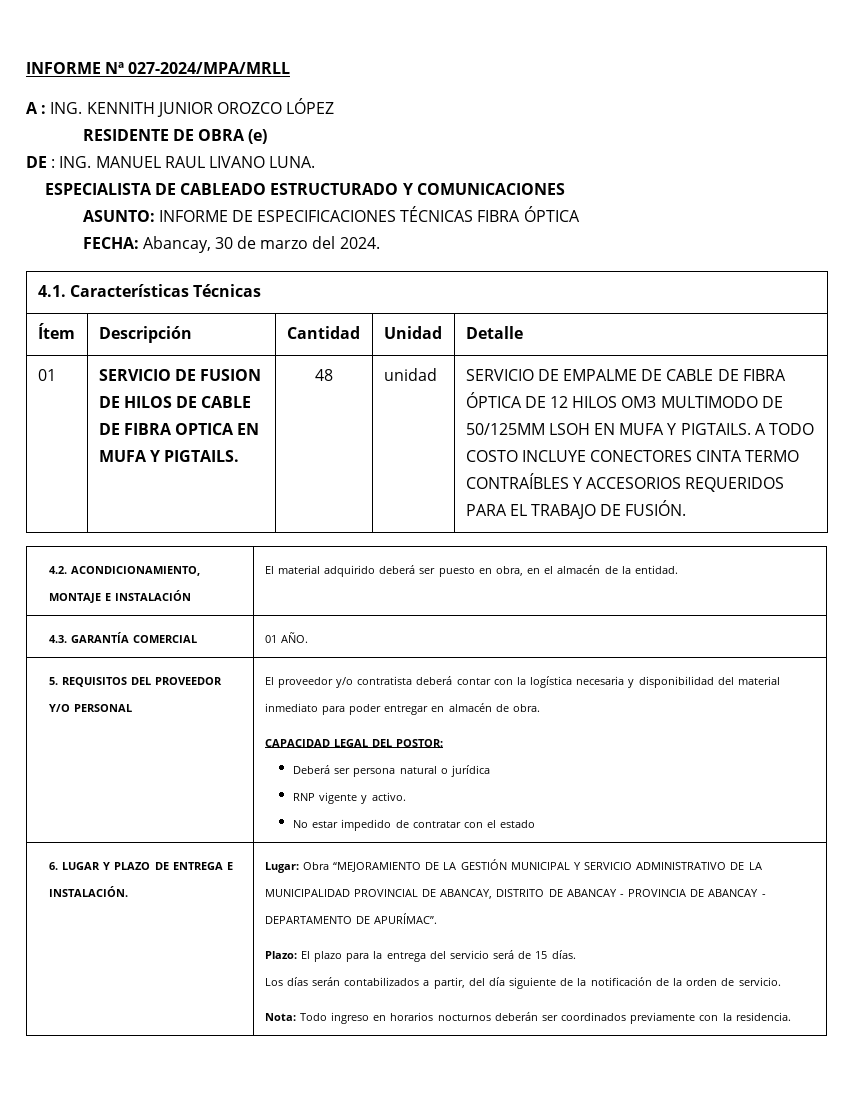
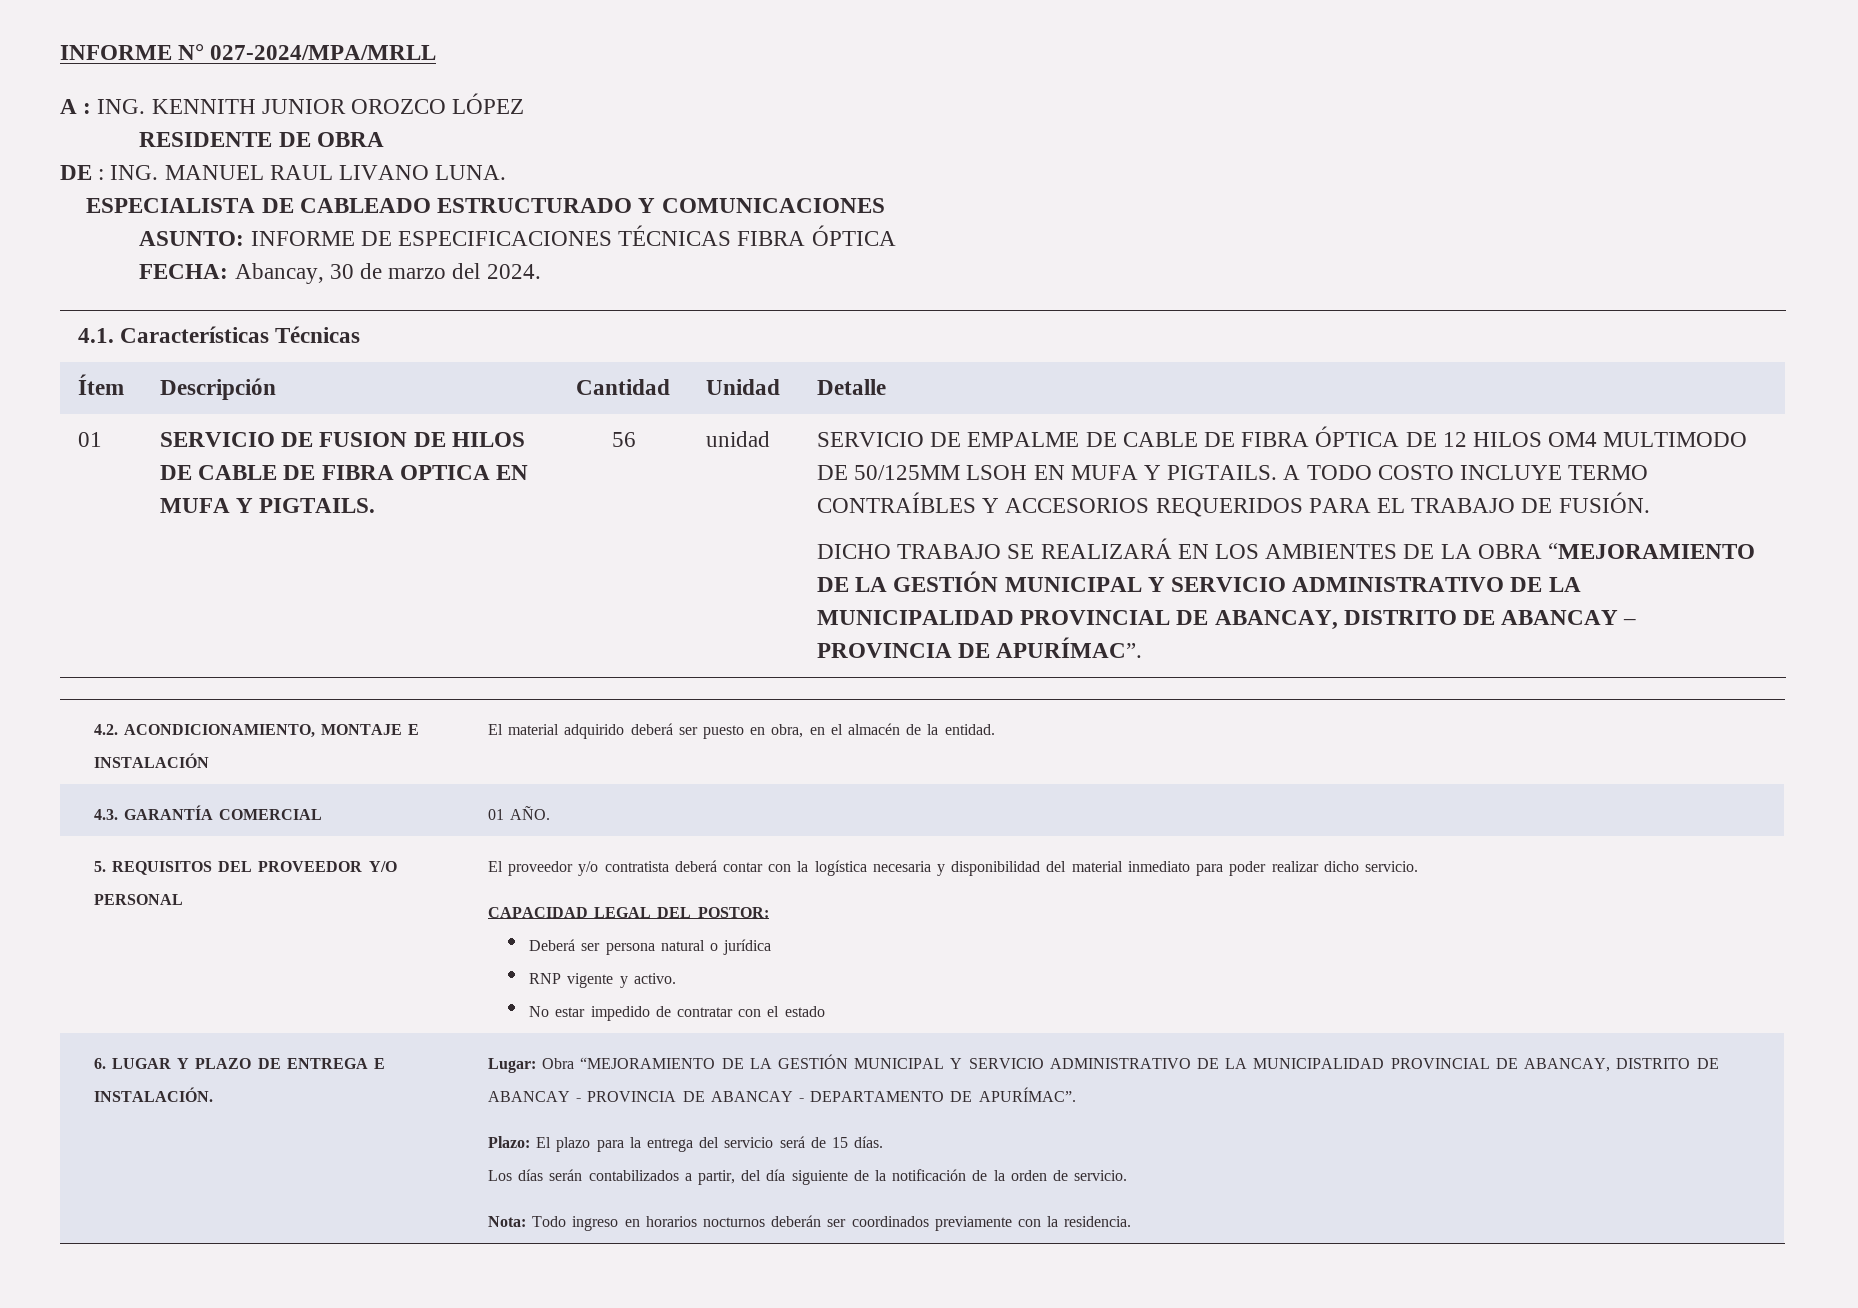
- INFORME Nª 027-2024/MPA/MRLL
+ INFORME N° 027-2024/MPA/MRLL
- RESIDENTE DE OBRA (e)
+ RESIDENTE DE OBRA
- 48
+ 56
- SERVICIO DE EMPALME DE CABLE DE FIBRA ÓPTICA DE 12 HILOS OM3 MULTIMODO DE 50/125ΜM LSOH EN MUFA Y PIGTAILS.
+ SERVICIO DE EMPALME DE CABLE DE FIBRA ÓPTICA DE 12 HILOS OM4 MULTIMODO DE 50/125ΜM LSOH EN MUFA Y PIGTAILS.
- A TODO COSTO INCLUYE CONECTORES CINTA TERMO CONTRAÍBLES Y ACCESORIOS REQUERIDOS PARA EL TRABAJO DE FUSIÓN.
+ A TODO COSTO INCLUYE TERMO CONTRAÍBLES Y ACCESORIOS REQUERIDOS PARA EL TRABAJO DE FUSIÓN.
+ DICHO TRABAJO SE REALIZARÁ EN LOS AMBIENTES DE LA OBRA “MEJORAMIENTO DE LA GESTIÓN MUNICIPAL Y SERVICIO ADMINISTRATIVO DE LA MUNICIPALIDAD PROVINCIAL DE ABANCAY, DISTRITO DE ABANCAY – PROVINCIA DE APURÍMAC”.
- El proveedor y/o contratista deberá contar con la logística necesaria y disponibilidad del material inmediato para poder entregar en almacén de obra.
+ El proveedor y/o contratista deberá contar con la logística necesaria y disponibilidad del material inmediato para poder realizar dicho servicio.

